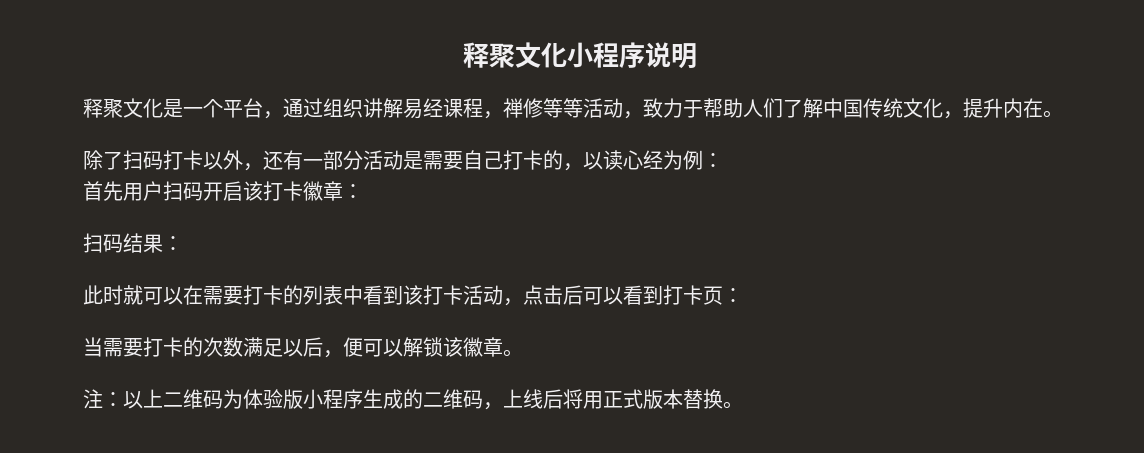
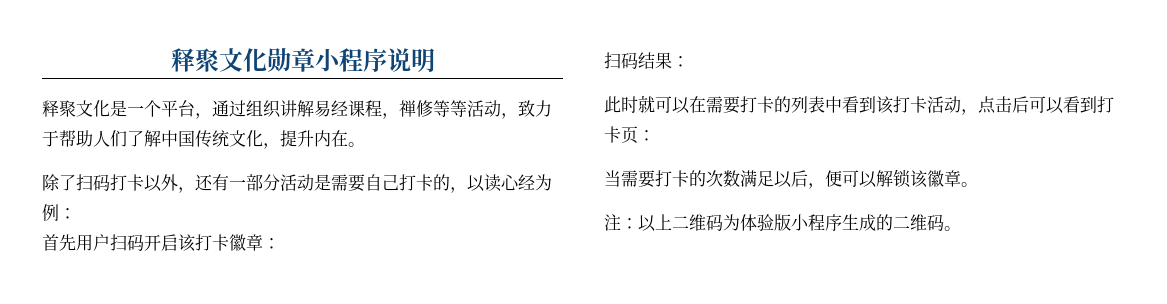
- 释聚文化小程序说明
+ 释聚文化勋章小程序说明
- 注：以上二维码为体验版小程序生成的二维码，上线后将用正式版本替换。
+ 注：以上二维码为体验版小程序生成的二维码。

